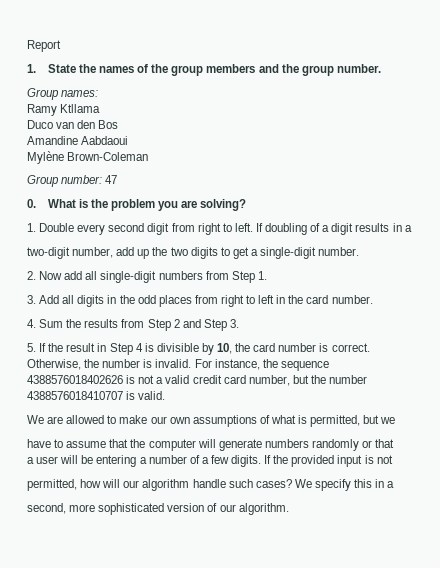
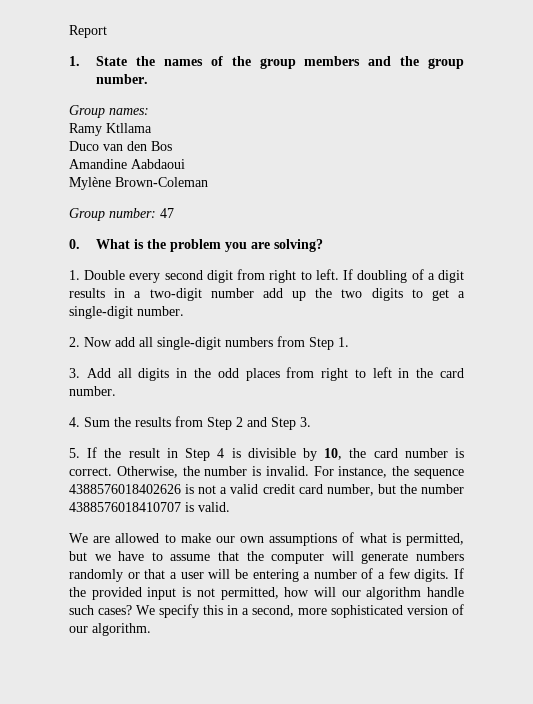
- If doubling of a digit results in a
- two-digit number, add up the two digits to get a single-digit number.
+ If doubling of a digit results in a two-digit number add up the two digits to get a single-digit number.
- We are allowed to make our own assumptions of what is permitted, but we
- have to assume that the computer will generate numbers randomly or that
- a user will be entering a number of a few digits.
+ We are allowed to make our own assumptions of what is permitted, but we have to assume that the computer will generate numbers randomly or that a user will be entering a number of a few digits.
- If the provided input is not
- permitted, how will our algorithm handle such cases?
+ If the provided input is not permitted, how will our algorithm handle such cases?
- We specify this in a
- second, more sophisticated version of our algorithm.
+ We specify this in a second, more sophisticated version of our algorithm.

